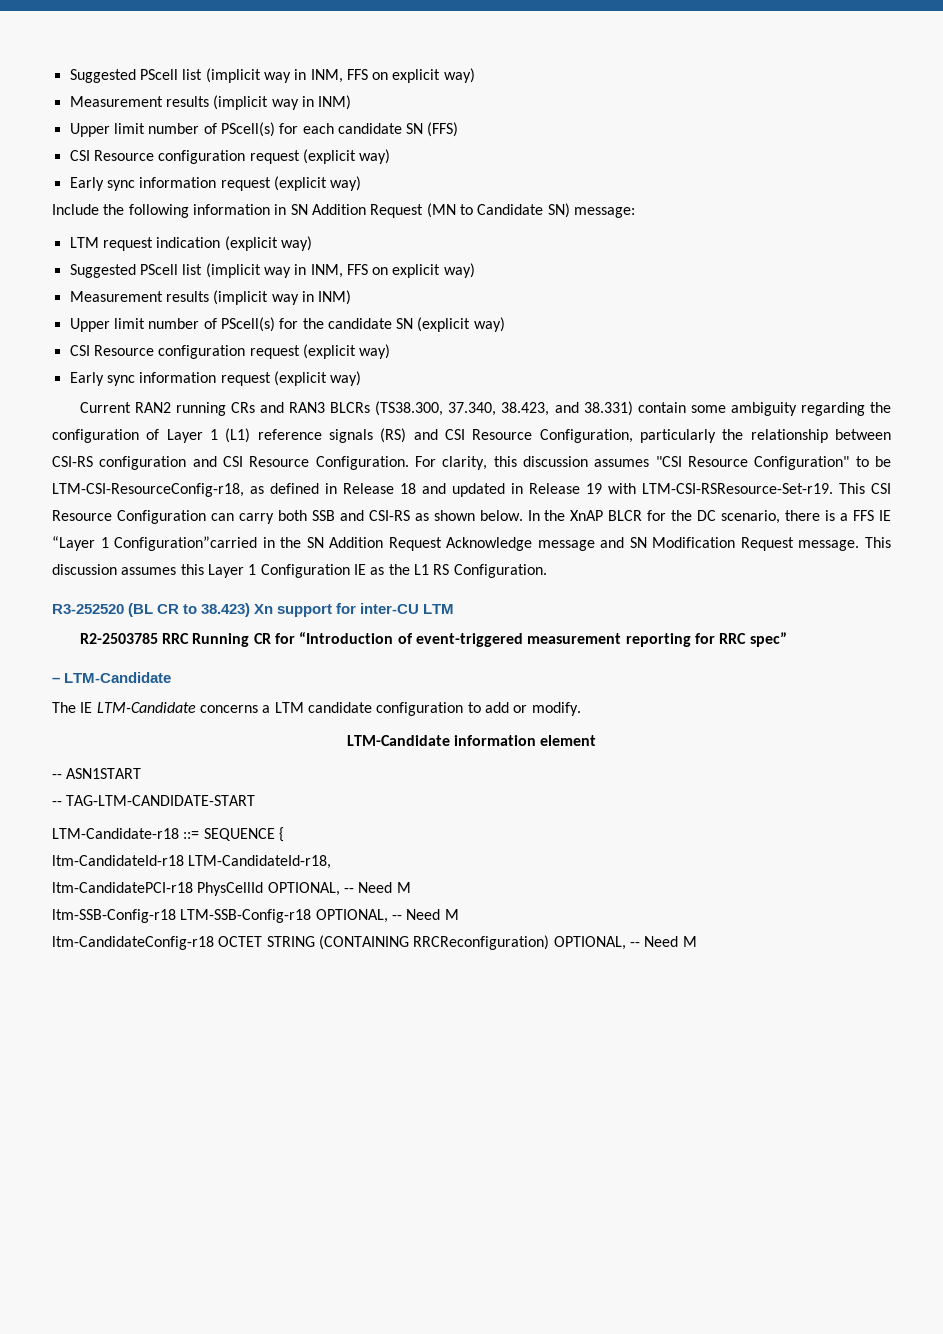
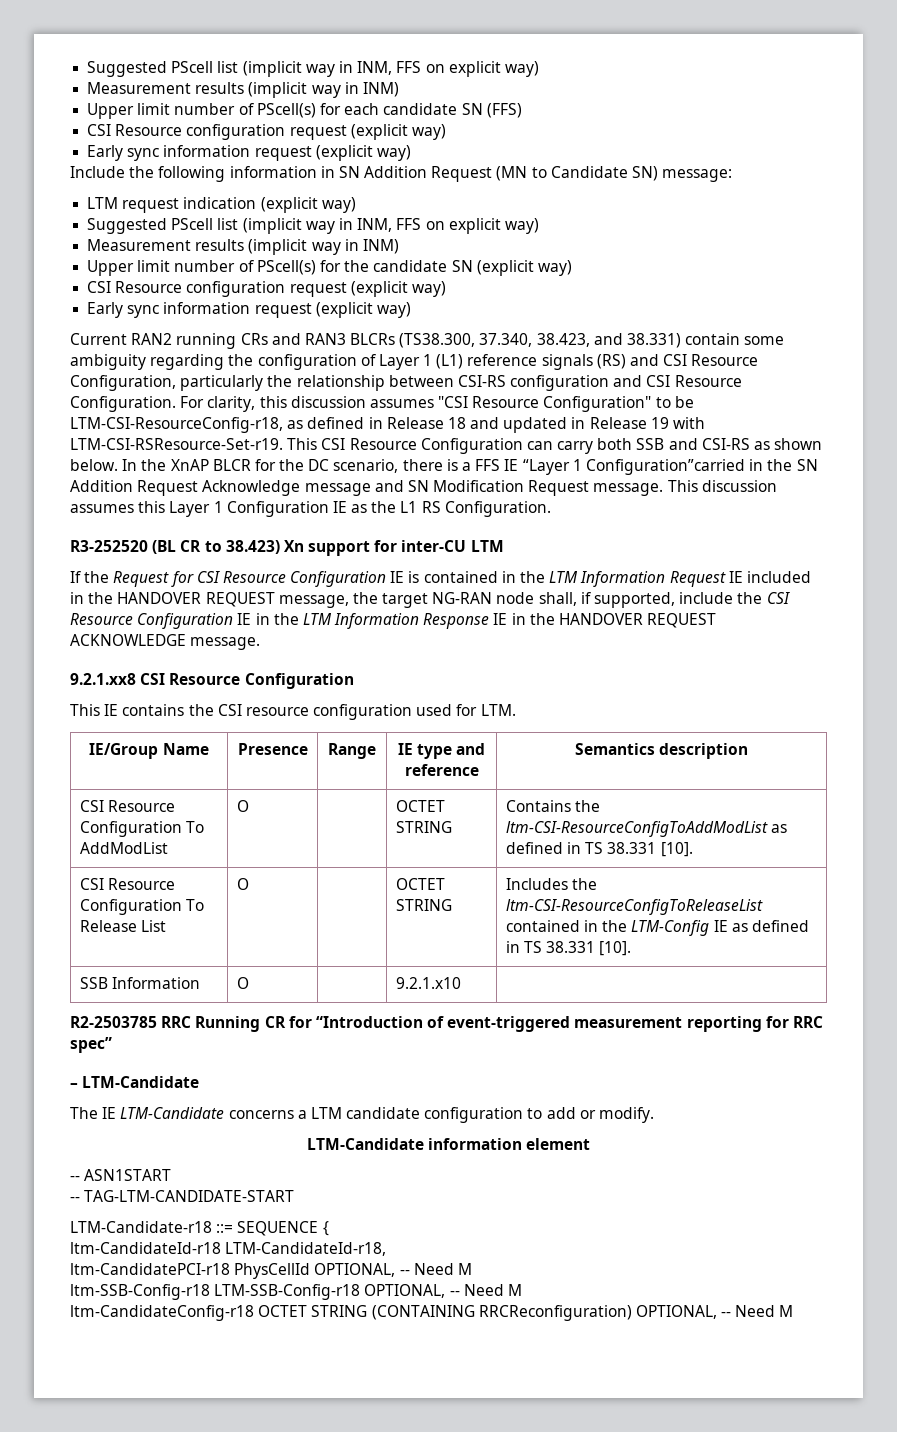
+ If the Request for CSI Resource Configuration IE is contained in the LTM Information Request IE included in the HANDOVER REQUEST message, the target NG-RAN node shall, if supported, include the CSI Resource Configuration IE in the LTM Information Response IE in the HANDOVER REQUEST ACKNOWLEDGE message.
+ 9.2.1.xx8 CSI Resource Configuration
+ This IE contains the CSI resource configuration used for LTM.
+ IE/Group Name | Presence | Range | IE type and reference | Semantics description
+ CSI Resource Configuration To AddModList | O | | OCTET STRING | Contains the ltm-CSI-ResourceConfigToAddModList as defined in TS 38.331 [10].
+ CSI Resource Configuration To Release List | O | | OCTET STRING | Includes the ltm-CSI-ResourceConfigToReleaseList contained in the LTM-Config IE as defined in TS 38.331 [10].
+ SSB Information | O | | 9.2.1.x10 |

